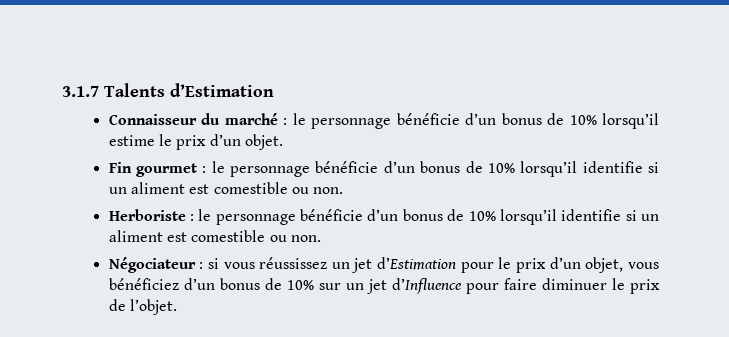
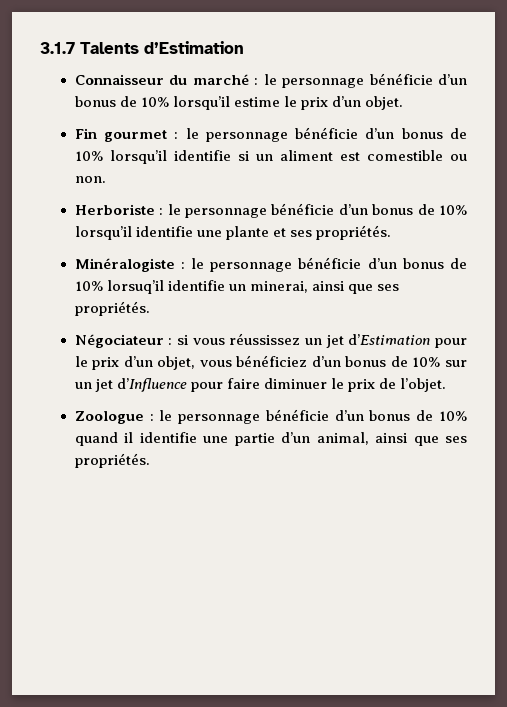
- Herboriste : le personnage bénéficie d’un bonus de 10% lorsqu’il identifie si un aliment est comestible ou non.
+ Herboriste : le personnage bénéficie d’un bonus de 10% lorsqu’il identifie une plante et ses propriétés.
+ Minéralogiste : le personnage bénéficie d’un bonus de 10% lorsuq’il identifie un minerai, ainsi que ses propriétés.
+ Zoologue : le personnage bénéficie d’un bonus de 10% quand il identifie une partie d’un animal, ainsi que ses propriétés.

